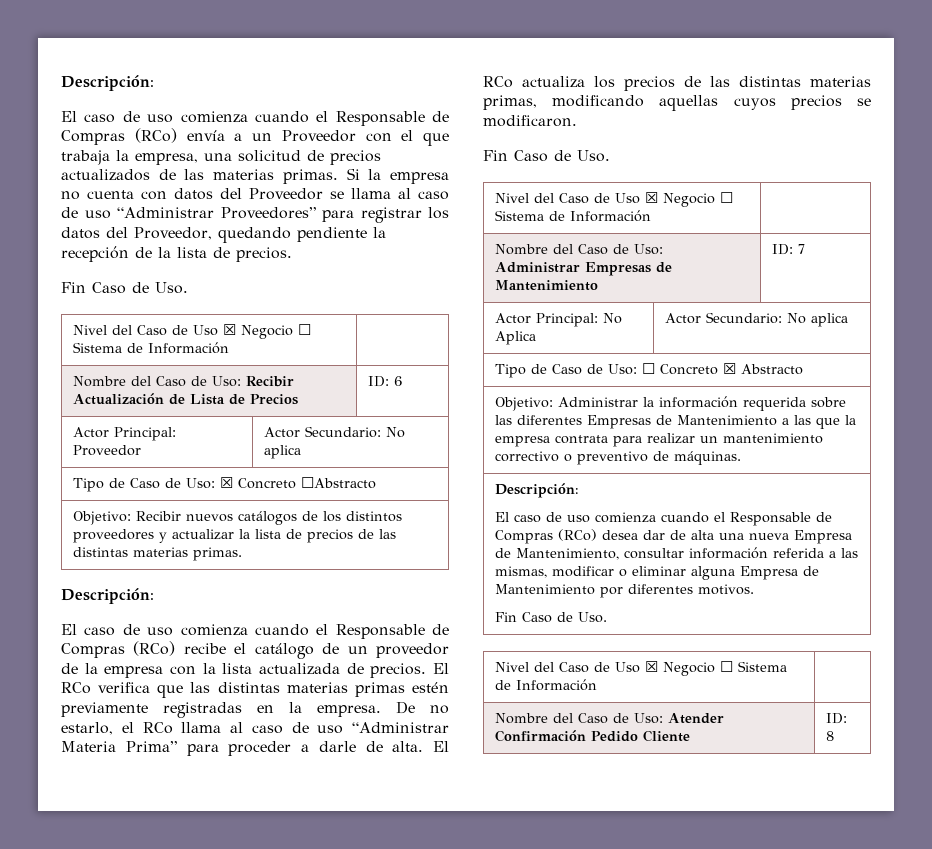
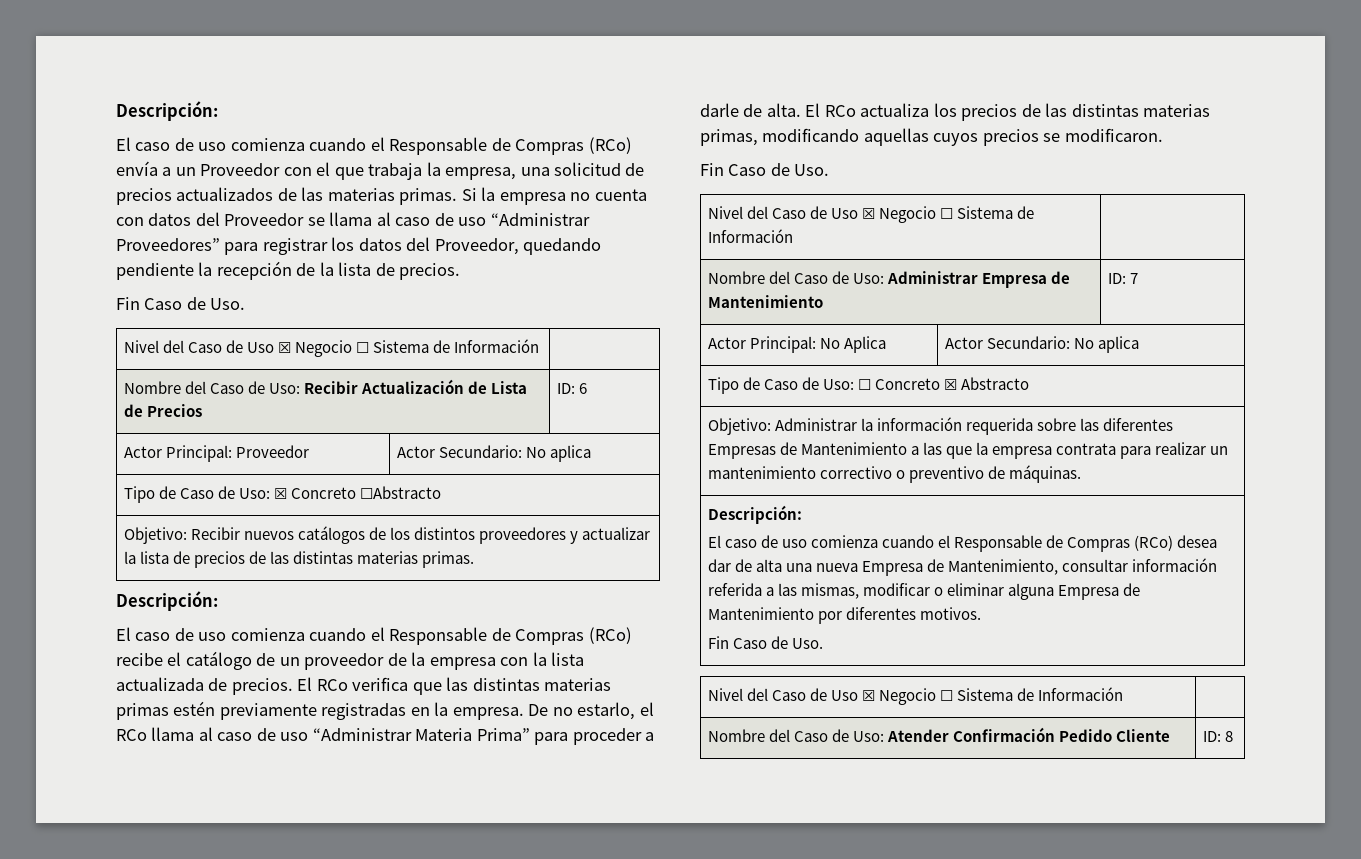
- Nombre del Caso de Uso: Administrar Empresas de Mantenimiento | ID: 7
+ Nombre del Caso de Uso: Administrar Empresa de Mantenimiento | ID: 7

